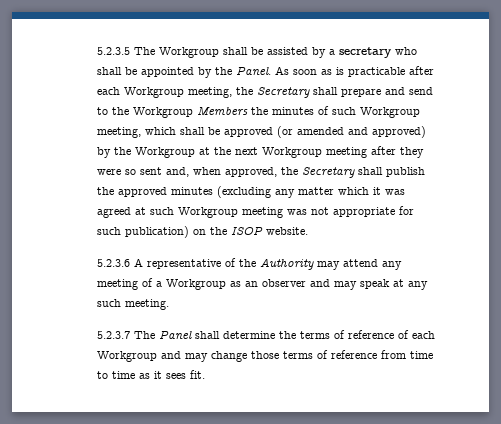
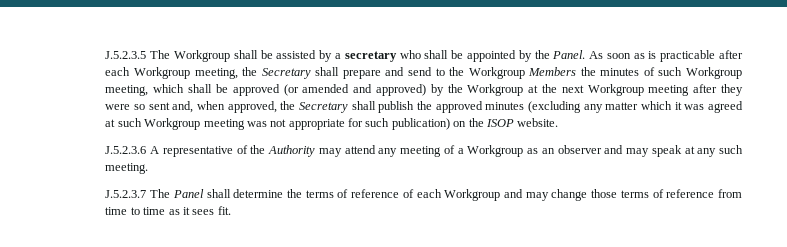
- 5.2.3.5 The Workgroup shall be assisted by a secretary who shall be appointed by the Panel.
+ J.5.2.3.5 The Workgroup shall be assisted by a secretary who shall be appointed by the Panel.
- 5.2.3.6 A representative of the Authority may attend any meeting of a Workgroup as an observer and may speak at any such meeting.
+ J.5.2.3.6 A representative of the Authority may attend any meeting of a Workgroup as an observer and may speak at any such meeting.
- 5.2.3.7 The Panel shall determine the terms of reference of each Workgroup and may change those terms of reference from time to time as it sees fit.
+ J.5.2.3.7 The Panel shall determine the terms of reference of each Workgroup and may change those terms of reference from time to time as it sees fit.

